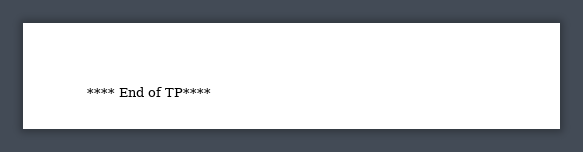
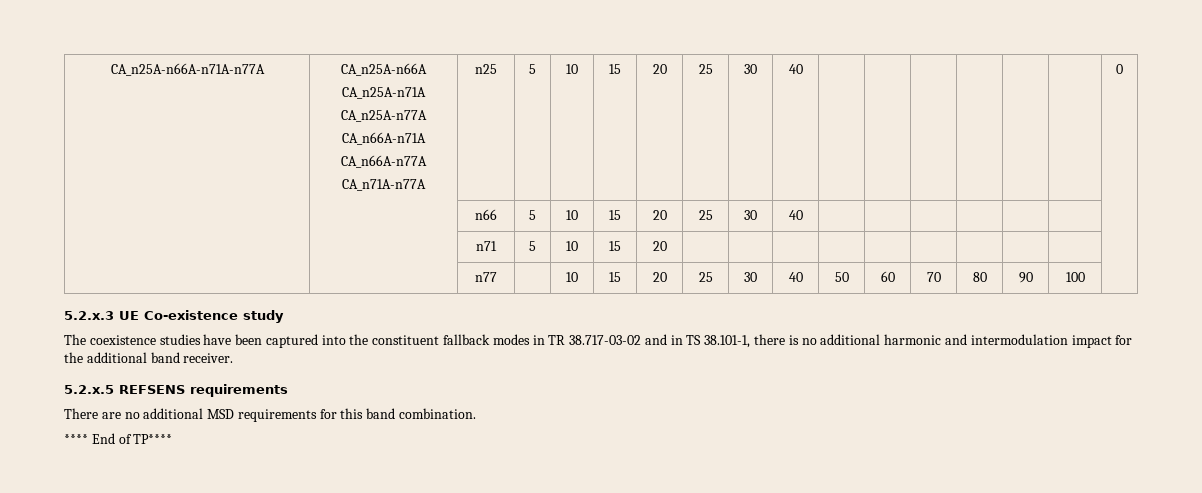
+ CA_n25A-n66A-n71A-n77A | CA_n25A-n66A
+ CA_n25A-n71A
+ CA_n25A-n77A
+ CA_n66A-n71A
+ CA_n66A-n77A
+ CA_n71A-n77A | n25 | 5 | 10 | 15 | 20 | 25 | 30 | 40 | | | | | | | 0
+ | | n66 | 5 | 10 | 15 | 20 | 25 | 30 | 40 | | | | | | |
+ | | n71 | 5 | 10 | 15 | 20 | | | | | | | | | |
+ | | n77 | | 10 | 15 | 20 | 25 | 30 | 40 | 50 | 60 | 70 | 80 | 90 | 100 |
+ 5.2.x.3 UE Co-existence study
+ The coexistence studies have been captured into the constituent fallback modes in TR 38.717-03-02 and in TS 38.101-1, there is no additional harmonic and intermodulation impact for the additional band receiver.
+ 5.2.x.5 REFSENS requirements
+ There are no additional MSD requirements for this band combination.

